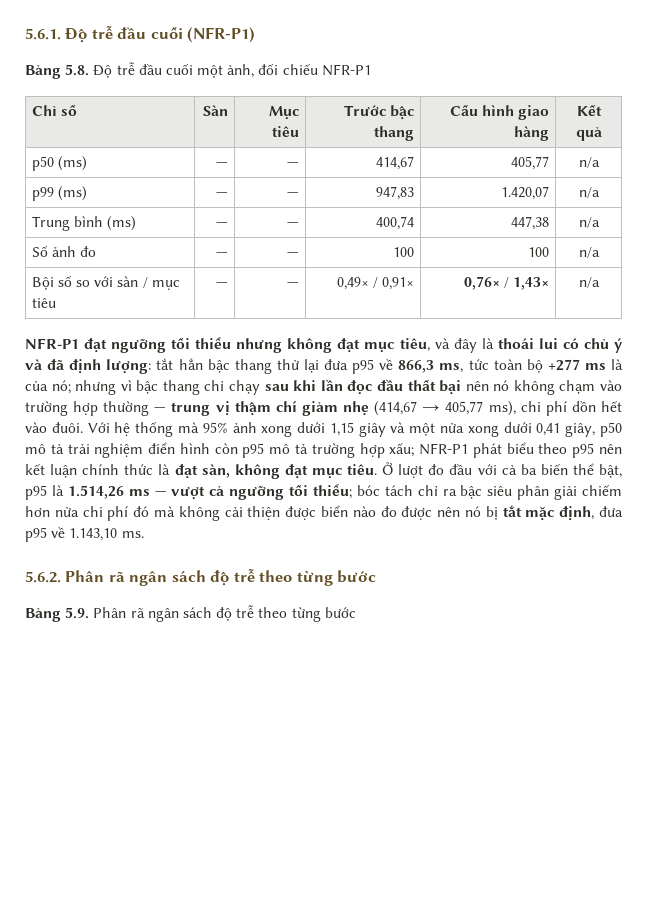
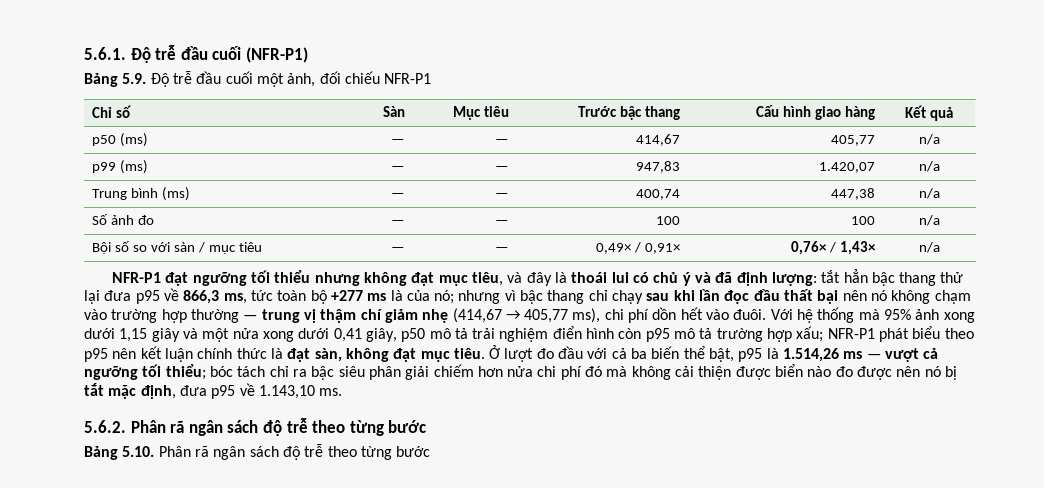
- Bảng 5.8. Độ trễ đầu cuối một ảnh, đối chiếu NFR-P1
+ Bảng 5.9. Độ trễ đầu cuối một ảnh, đối chiếu NFR-P1
- Bảng 5.9. Phân rã ngân sách độ trễ theo từng bước
+ Bảng 5.10. Phân rã ngân sách độ trễ theo từng bước

